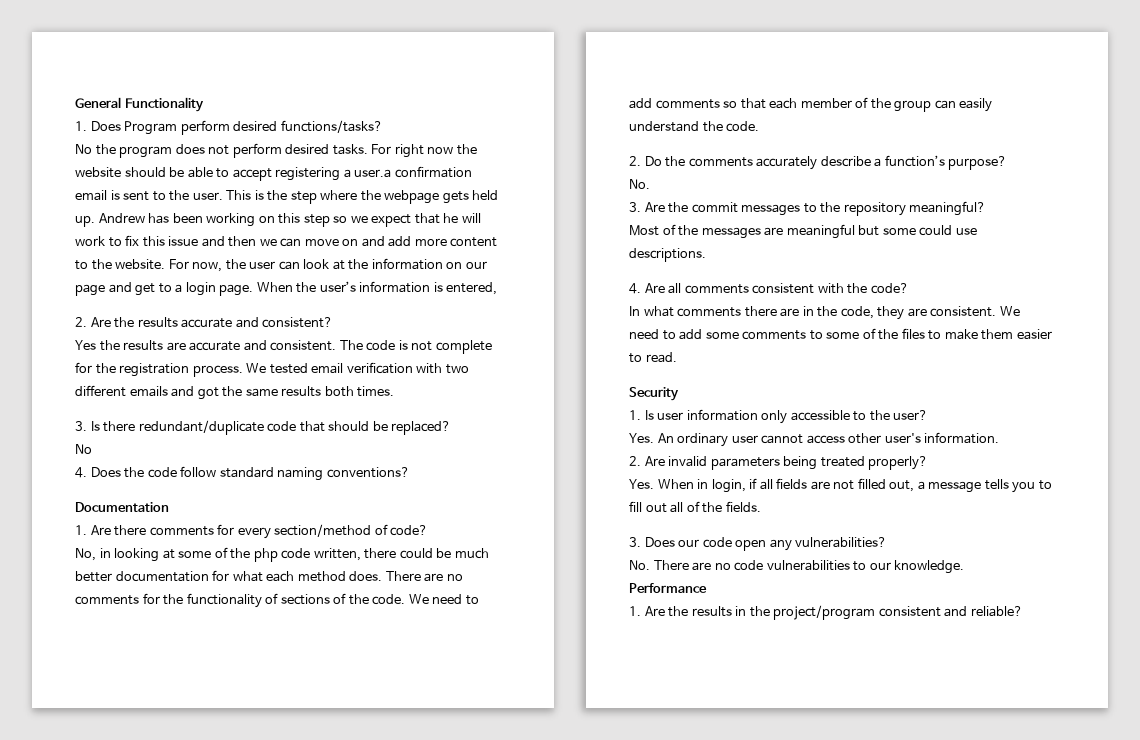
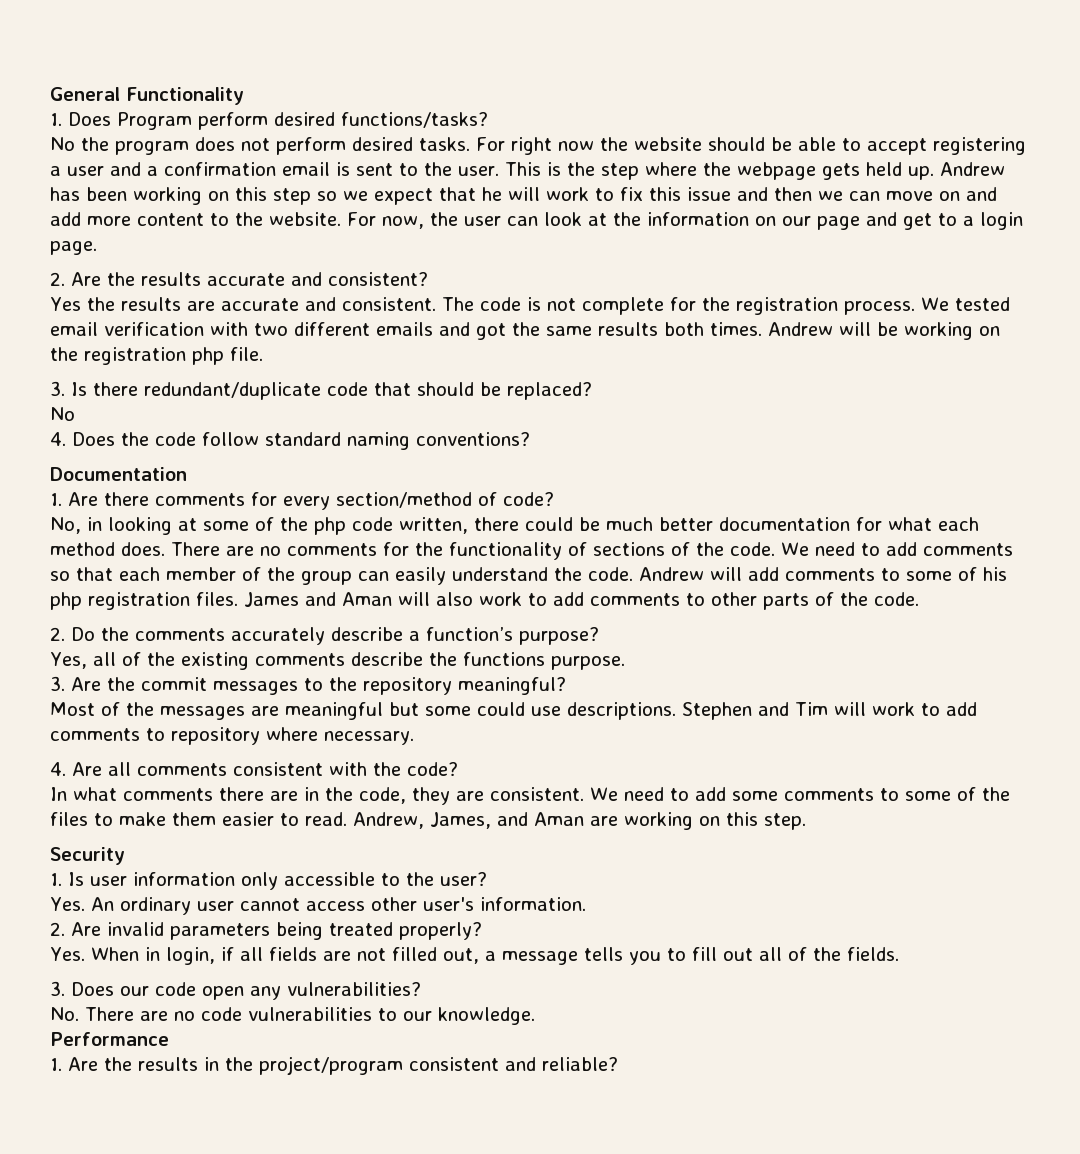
- For right now the website should be able to accept registering a user.a confirmation email is sent to the user.
+ For right now the website should be able to accept registering a user and a confirmation email is sent to the user.
- When the user’s information is entered,
+ Andrew will be working on the registration php file.
+ Andrew will add comments to some of his php registration files. James and Aman will also work to add comments to other parts of the code.
  2. Do the comments accurately describe a function’s purpose?
- No.
+ Yes, all of the existing comments describe the functions purpose.
+ Stephen and Tim will work to add comments to repository where necessary.
+ Andrew, James, and Aman are working on this step.

